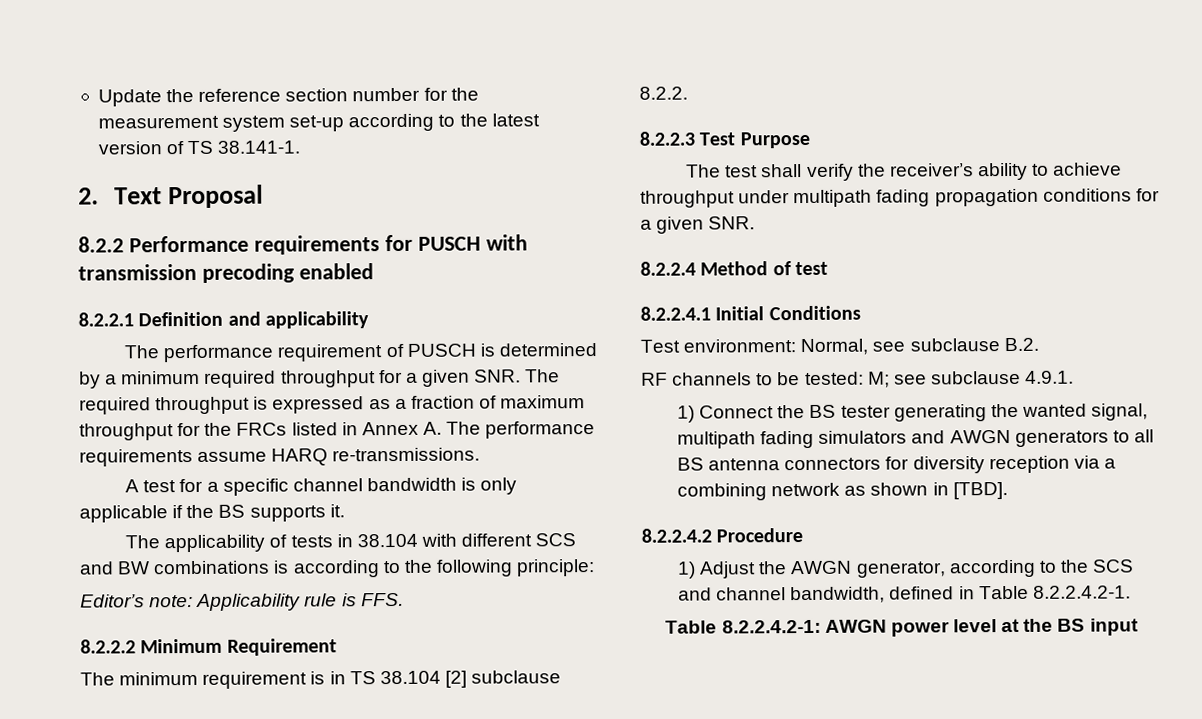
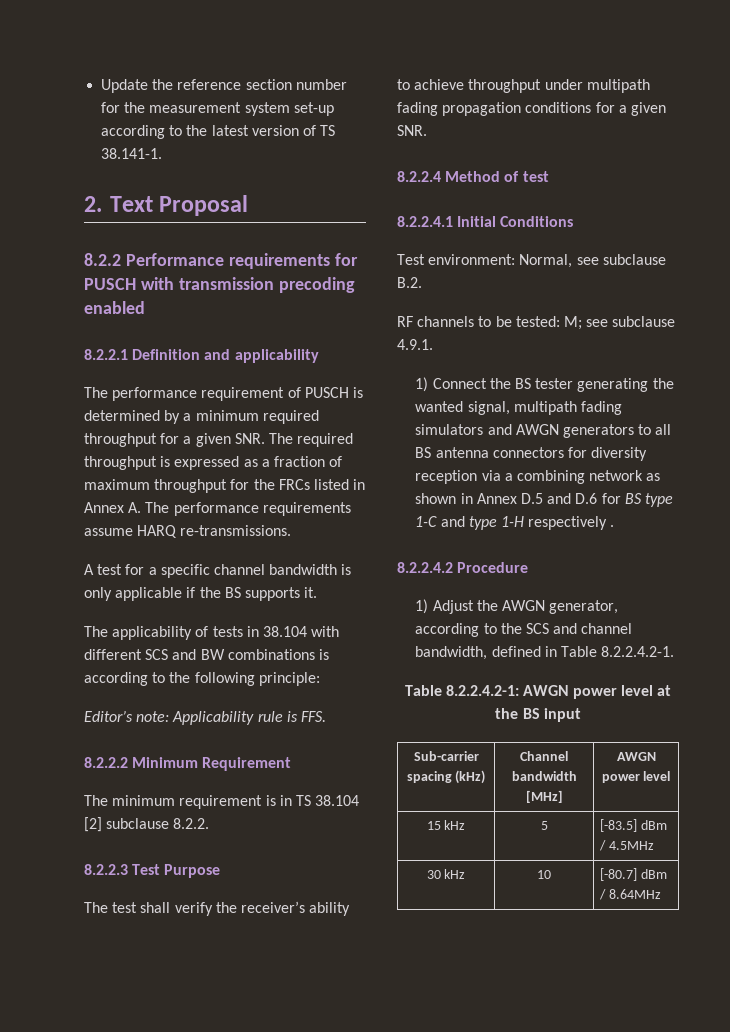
- 1) Connect the BS tester generating the wanted signal, multipath fading simulators and AWGN generators to all BS antenna connectors for diversity reception via a combining network as shown in [TBD].
+ 1) Connect the BS tester generating the wanted signal, multipath fading simulators and AWGN generators to all BS antenna connectors for diversity reception via a combining network as shown in Annex D.5 and D.6 for BS type 1-C and type 1-H respectively .
+ Sub-carrier spacing (kHz) | Channel bandwidth [MHz] | AWGN power level
+ 15 kHz | 5 | [-83.5] dBm / 4.5MHz
+ 30 kHz | 10 | [-80.7] dBm / 8.64MHz

